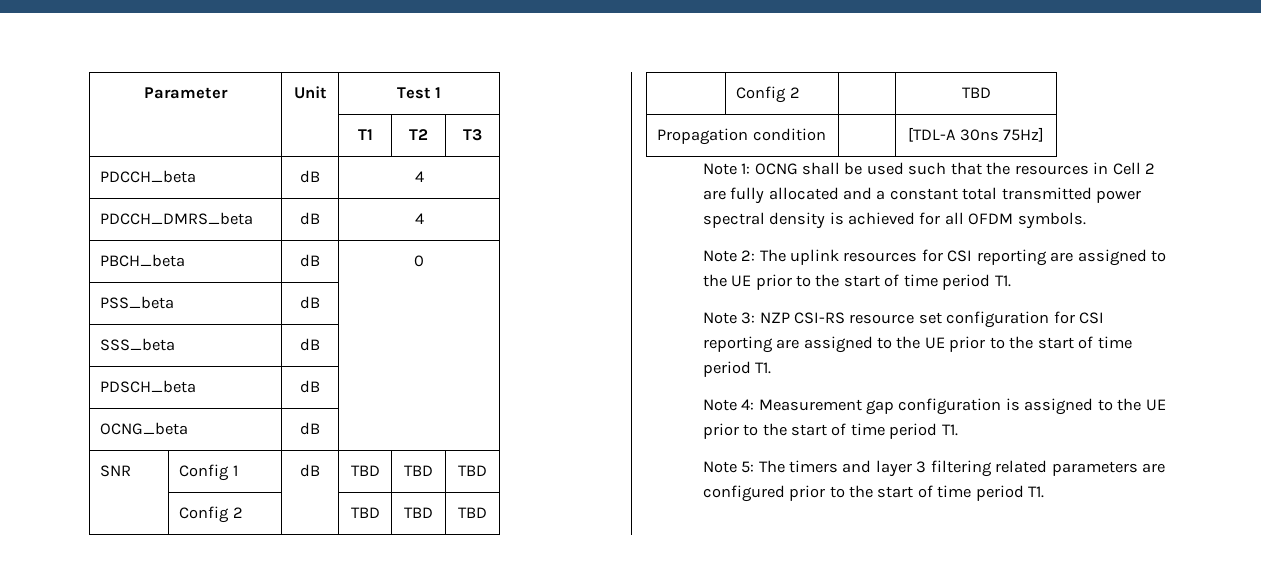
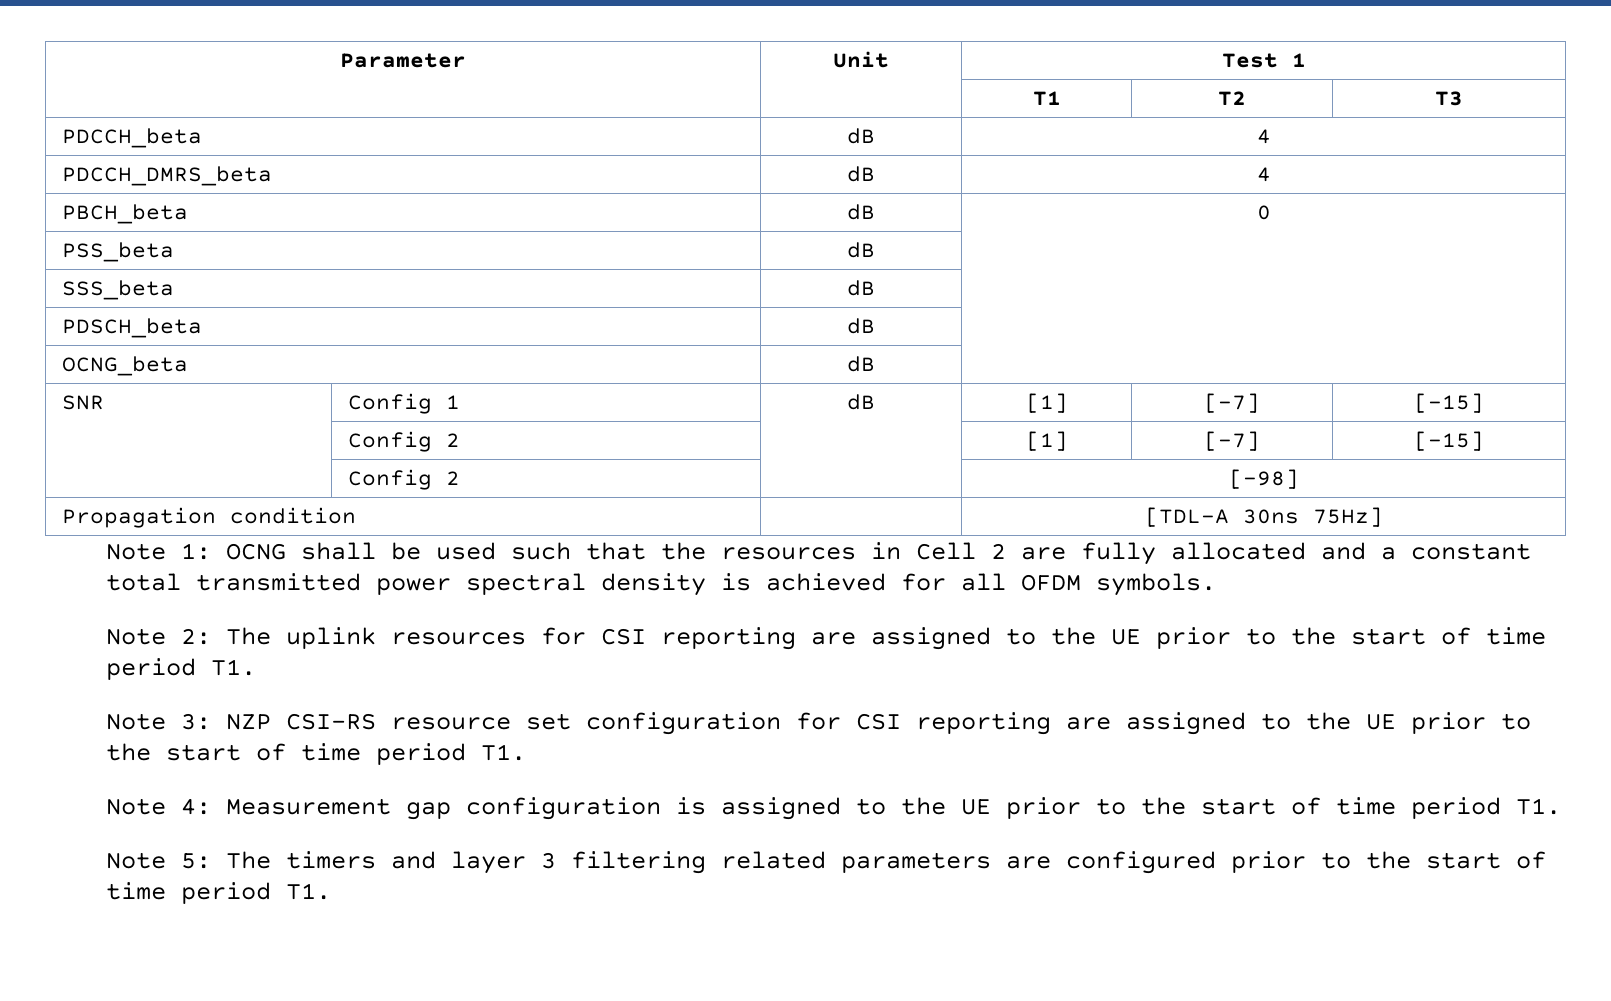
- SNR | Config 1 | dB | TBD | TBD | TBD
- | Config 2 | | TBD | TBD | TBD
- | Config 2 | | TBD
+ SNR | Config 1 | dB | [1] | [-7] | [-15]
+ | Config 2 | | [1] | [-7] | [-15]
+ | Config 2 | | [-98]

